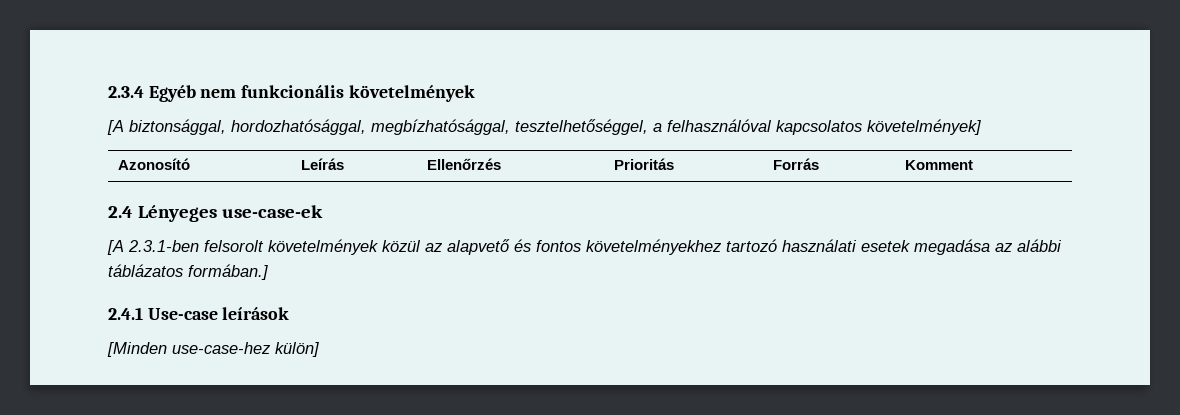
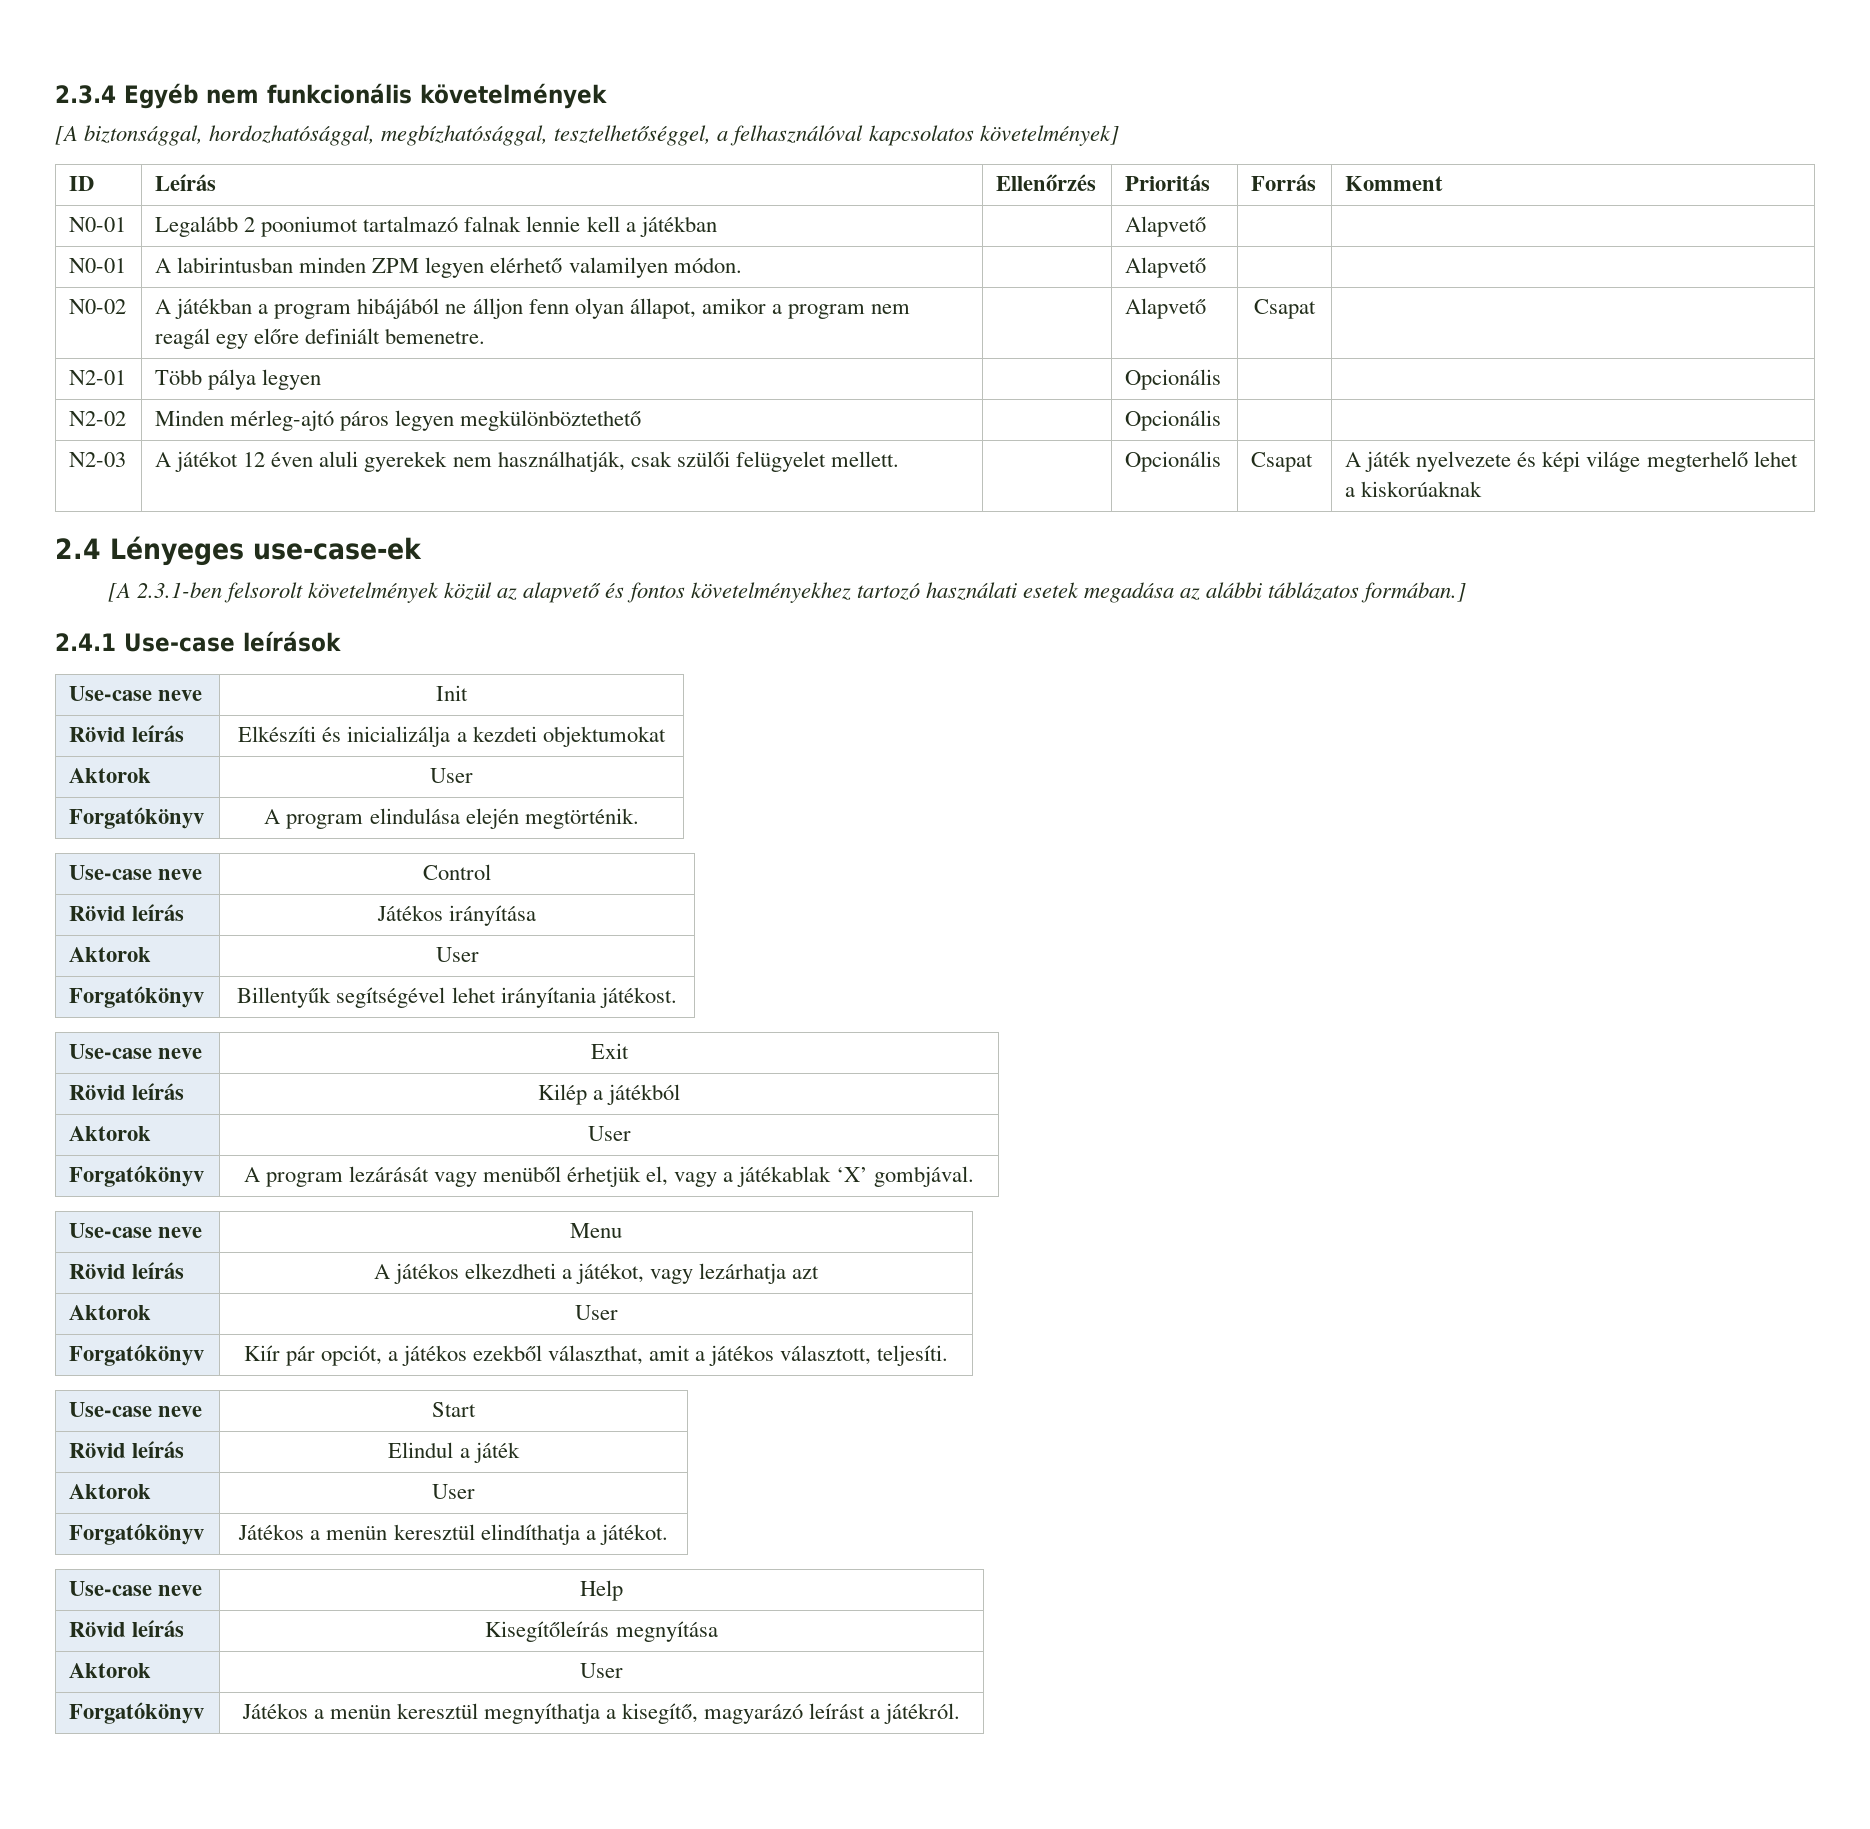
- Azonosító | Leírás | Ellenőrzés | Prioritás | Forrás | Komment
+ ID | Leírás | Ellenőrzés | Prioritás | Forrás | Komment
+ N0-01 | Legalább 2 pooniumot tartalmazó falnak lennie kell a játékban | | Alapvető | |
+ N0-01 | A labirintusban minden ZPM legyen elérhető valamilyen módon. | | Alapvető | |
+ N0-02 | A játékban a program hibájából ne álljon fenn olyan állapot, amikor a program nem reagál egy előre definiált bemenetre. | | Alapvető | Csapat |
+ N2-01 | Több pálya legyen | | Opcionális | |
+ N2-02 | Minden mérleg-ajtó páros legyen megkülönböztethető | | Opcionális | |
+ N2-03 | A játékot 12 éven aluli gyerekek nem használhatják, csak szülői felügyelet mellett. | | Opcionális | Csapat | A játék nyelvezete és képi világe megterhelő lehet a kiskorúaknak
- [Minden use-case-hez külön]
+ Use-case neve | Init
+ Rövid leírás | Elkészíti és inicializálja a kezdeti objektumokat
+ Aktorok | User
+ Forgatókönyv | A program elindulása elején megtörténik.
+ Use-case neve | Control
+ Rövid leírás | Játékos irányítása
+ Aktorok | User
+ Forgatókönyv | Billentyűk segítségével lehet irányítania játékost.
+ Use-case neve | Exit
+ Rövid leírás | Kilép a játékból
+ Aktorok | User
+ Forgatókönyv | A program lezárását vagy menüből érhetjük el, vagy a játékablak ‘X’ gombjával.
+ Use-case neve | Menu
+ Rövid leírás | A játékos elkezdheti a játékot, vagy lezárhatja azt
+ Aktorok | User
+ Forgatókönyv | Kiír pár opciót, a játékos ezekből választhat, amit a játékos választott, teljesíti.
+ Use-case neve | Start
+ Rövid leírás | Elindul a játék
+ Aktorok | User
+ Forgatókönyv | Játékos a menün keresztül elindíthatja a játékot.
+ Use-case neve | Help
+ Rövid leírás | Kisegítőleírás megnyítása
+ Aktorok | User
+ Forgatókönyv | Játékos a menün keresztül megnyíthatja a kisegítő, magyarázó leírást a játékról.

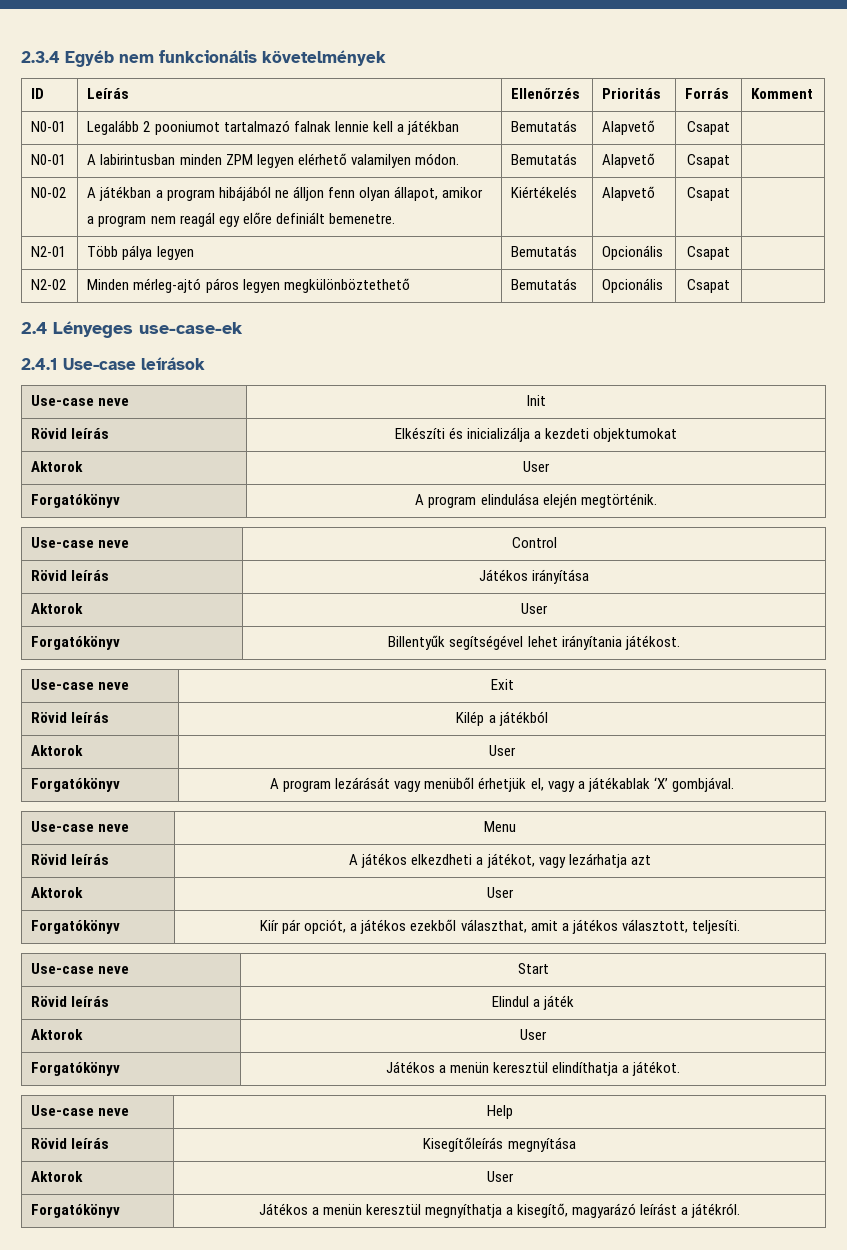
- [A biztonsággal, hordozhatósággal, megbízhatósággal, tesztelhetőséggel, a felhasználóval kapcsolatos követelmények]
- N0-01 | Legalább 2 pooniumot tartalmazó falnak lennie kell a játékban | | Alapvető | |
+ N0-01 | Legalább 2 pooniumot tartalmazó falnak lennie kell a játékban | Bemutatás | Alapvető | Csapat |
- N0-01 | A labirintusban minden ZPM legyen elérhető valamilyen módon. | | Alapvető | |
+ N0-01 | A labirintusban minden ZPM legyen elérhető valamilyen módon. | Bemutatás | Alapvető | Csapat |
- N0-02 | A játékban a program hibájából ne álljon fenn olyan állapot, amikor a program nem reagál egy előre definiált bemenetre. | | Alapvető | Csapat |
+ N0-02 | A játékban a program hibájából ne álljon fenn olyan állapot, amikor a program nem reagál egy előre definiált bemenetre. | Kiértékelés | Alapvető | Csapat |
- N2-01 | Több pálya legyen | | Opcionális | |
+ N2-01 | Több pálya legyen | Bemutatás | Opcionális | Csapat |
- N2-02 | Minden mérleg-ajtó páros legyen megkülönböztethető | | Opcionális | |
- N2-03 | A játékot 12 éven aluli gyerekek nem használhatják, csak szülői felügyelet mellett. | | Opcionális | Csapat | A játék nyelvezete és képi világe megterhelő lehet a kiskorúaknak
+ N2-02 | Minden mérleg-ajtó páros legyen megkülönböztethető | Bemutatás | Opcionális | Csapat |
  2.4 Lényeges use-case-ek
- [A 2.3.1-ben felsorolt követelmények közül az alapvető és fontos követelményekhez tartozó használati esetek megadása az alábbi táblázatos formában.]

